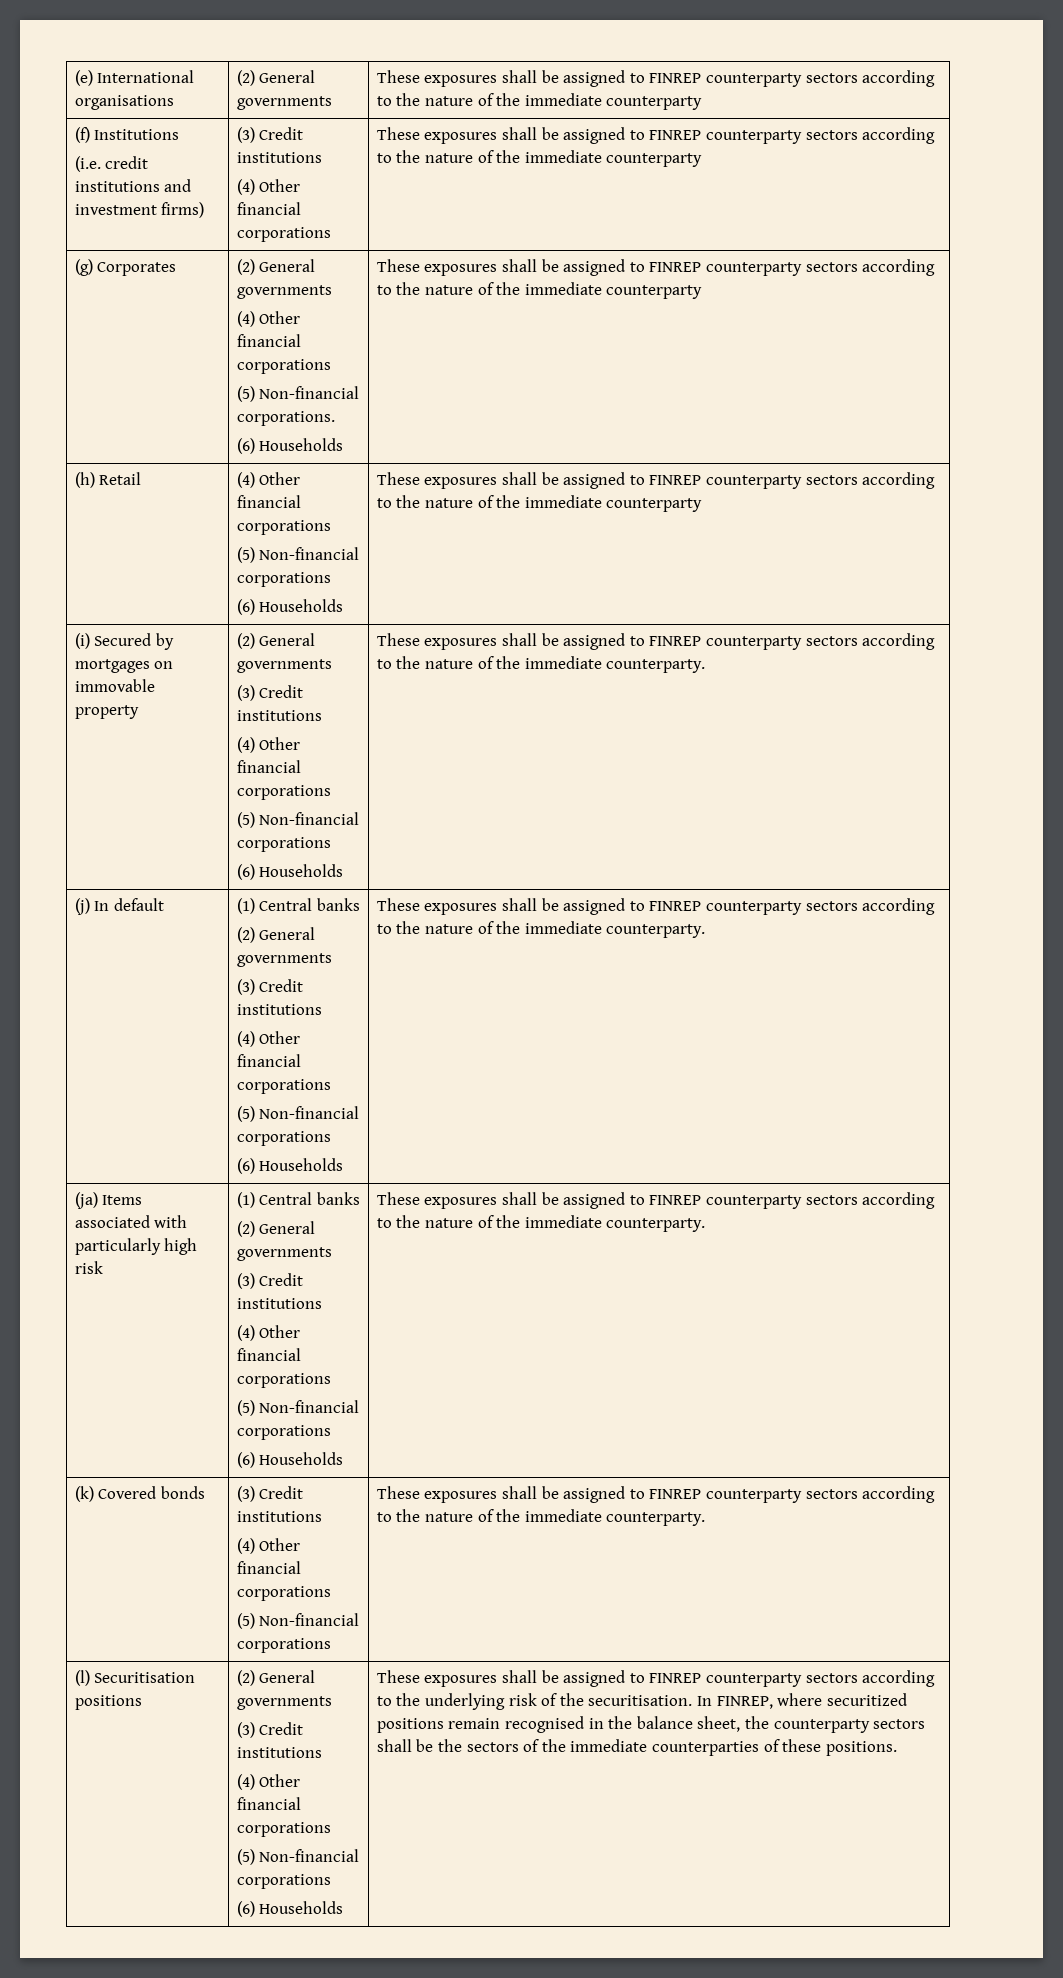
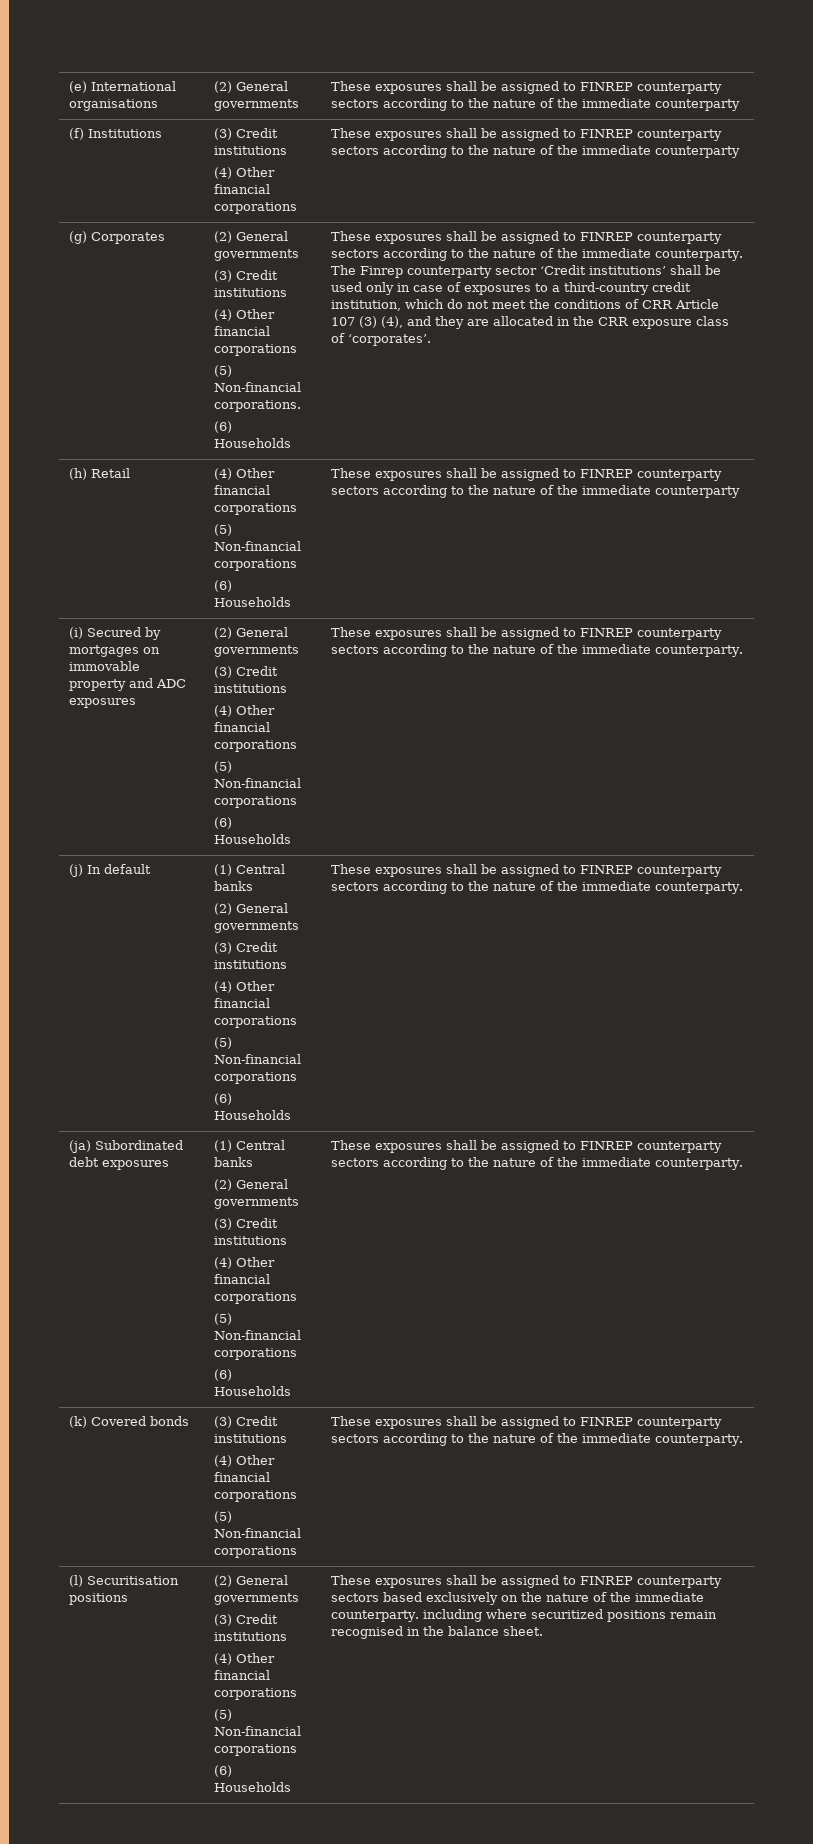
- (f) Institutions
- (i.e. credit institutions and investment firms) | (3) Credit institutions
+ (f) Institutions | (3) Credit institutions
  (g) Corporates | (2) General governments
+ (3) Credit institutions
  (5) Non-financial corporations.
- (6) Households | These exposures shall be assigned to FINREP counterparty sectors according to the nature of the immediate counterparty
+ (6) Households | These exposures shall be assigned to FINREP counterparty sectors according to the nature of the immediate counterparty. The Finrep counterparty sector ‘Credit institutions’ shall be used only in case of exposures to a third-country credit institution, which do not meet the conditions of CRR Article 107 (3) (4), and they are allocated in the CRR exposure class of ‘corporates’.
- (i) Secured by mortgages on immovable property
+ (i) Secured by mortgages on immovable property and ADC exposures
- (ja) Items associated with particularly high risk
+ (ja) Subordinated debt exposures
- These exposures shall be assigned to FINREP counterparty sectors according to the underlying risk of the securitisation. In FINREP, where securitized positions remain recognised in the balance sheet, the counterparty sectors shall be the sectors of the immediate counterparties of these positions.
+ These exposures shall be assigned to FINREP counterparty sectors based exclusively on the nature of the immediate counterparty. including where securitized positions remain recognised in the balance sheet.

